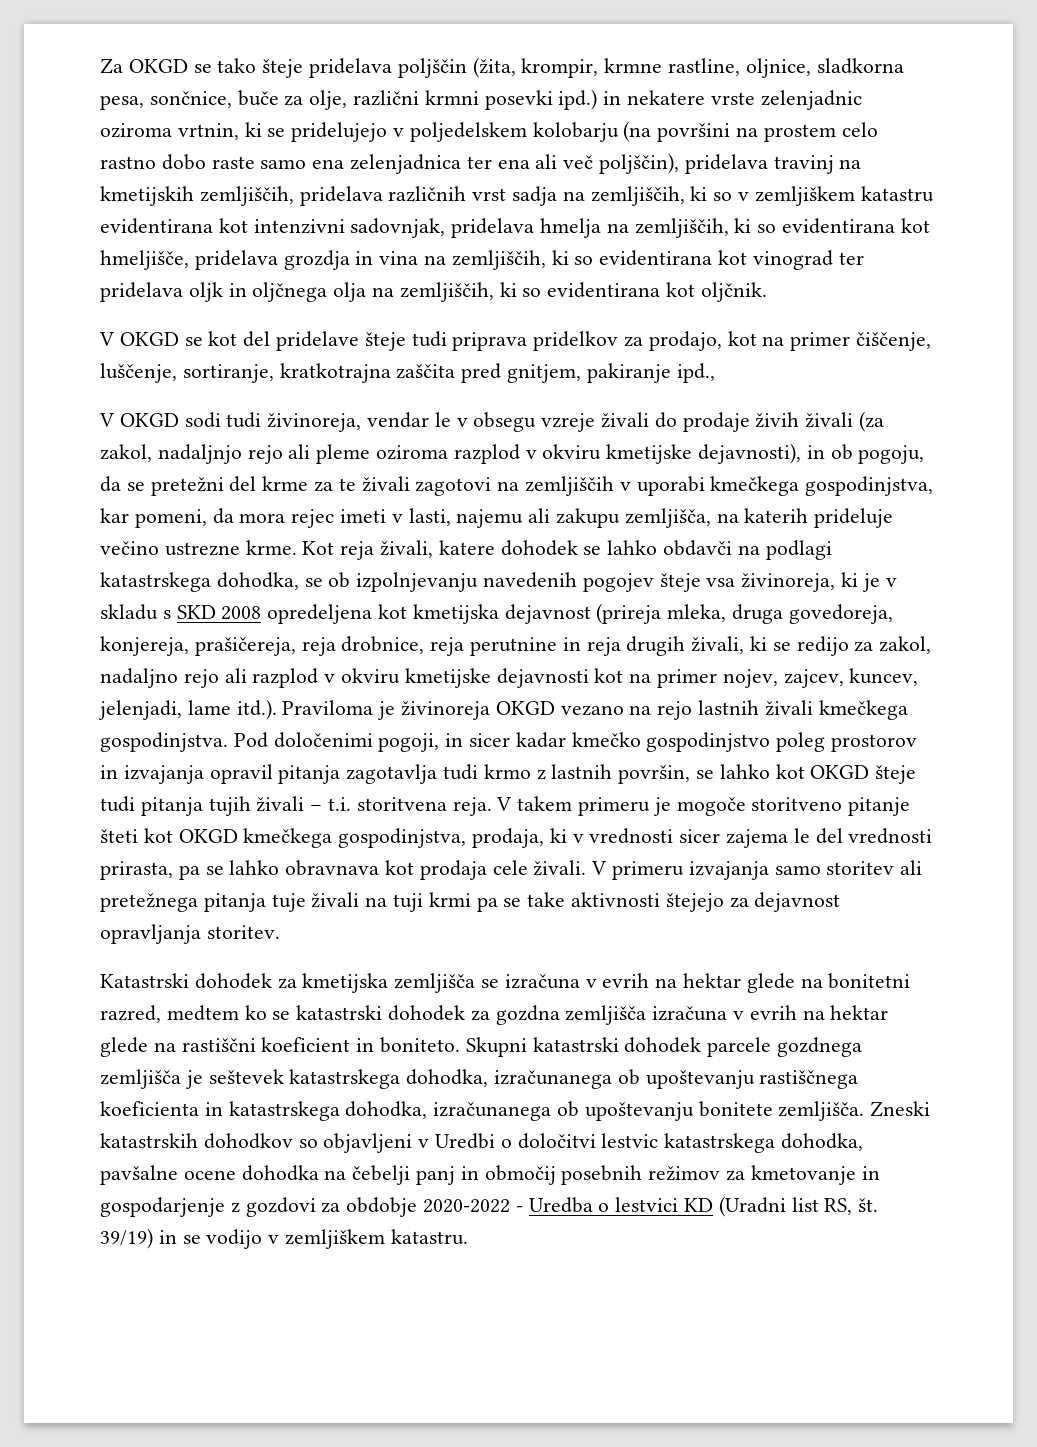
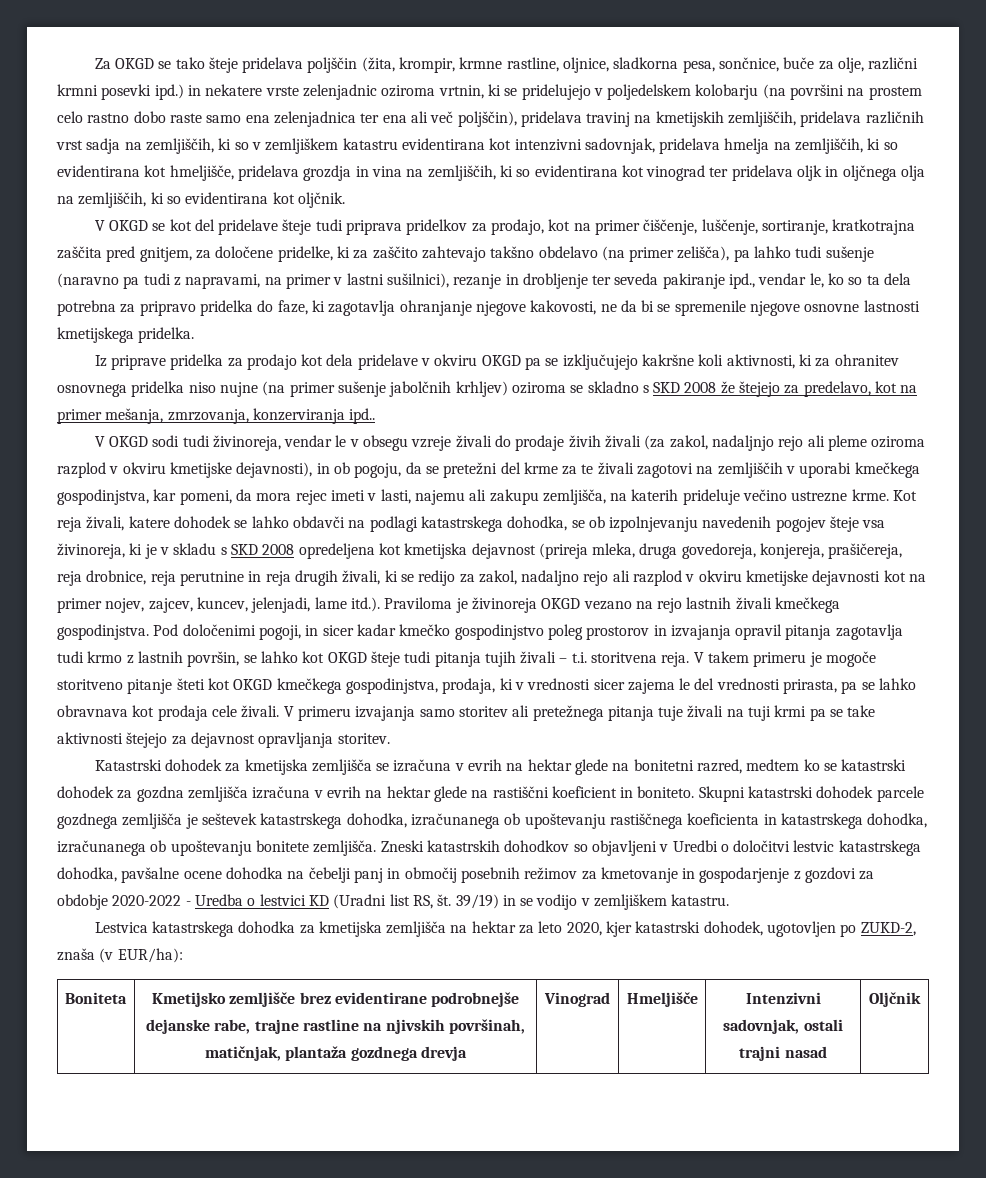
- V OKGD se kot del pridelave šteje tudi priprava pridelkov za prodajo, kot na primer čiščenje, luščenje, sortiranje, kratkotrajna zaščita pred gnitjem, pakiranje ipd.,
+ V OKGD se kot del pridelave šteje tudi priprava pridelkov za prodajo, kot na primer čiščenje, luščenje, sortiranje, kratkotrajna zaščita pred gnitjem, za določene pridelke, ki za zaščito zahtevajo takšno obdelavo (na primer zelišča), pa lahko tudi sušenje (naravno pa tudi z napravami, na primer v lastni sušilnici), rezanje in drobljenje ter seveda pakiranje ipd., vendar le, ko so ta dela potrebna za pripravo pridelka do faze, ki zagotavlja ohranjanje njegove kakovosti, ne da bi se spremenile njegove osnovne lastnosti kmetijskega pridelka.
+ Iz priprave pridelka za prodajo kot dela pridelave v okviru OKGD pa se izključujejo kakršne koli aktivnosti, ki za ohranitev osnovnega pridelka niso nujne (na primer sušenje jabolčnih krhljev) oziroma se skladno s SKD 2008 že štejejo za predelavo, kot na primer mešanja, zmrzovanja, konzerviranja ipd..
+ Lestvica katastrskega dohodka za kmetijska zemljišča na hektar za leto 2020, kjer katastrski dohodek, ugotovljen po ZUKD-2, znaša (v EUR/ha):
+ Boniteta | Kmetijsko zemljišče brez evidentirane podrobnejše dejanske rabe, trajne rastline na njivskih površinah, matičnjak, plantaža gozdnega drevja | Vinograd | Hmeljišče | Intenzivni sadovnjak, ostali trajni nasad | Oljčnik

